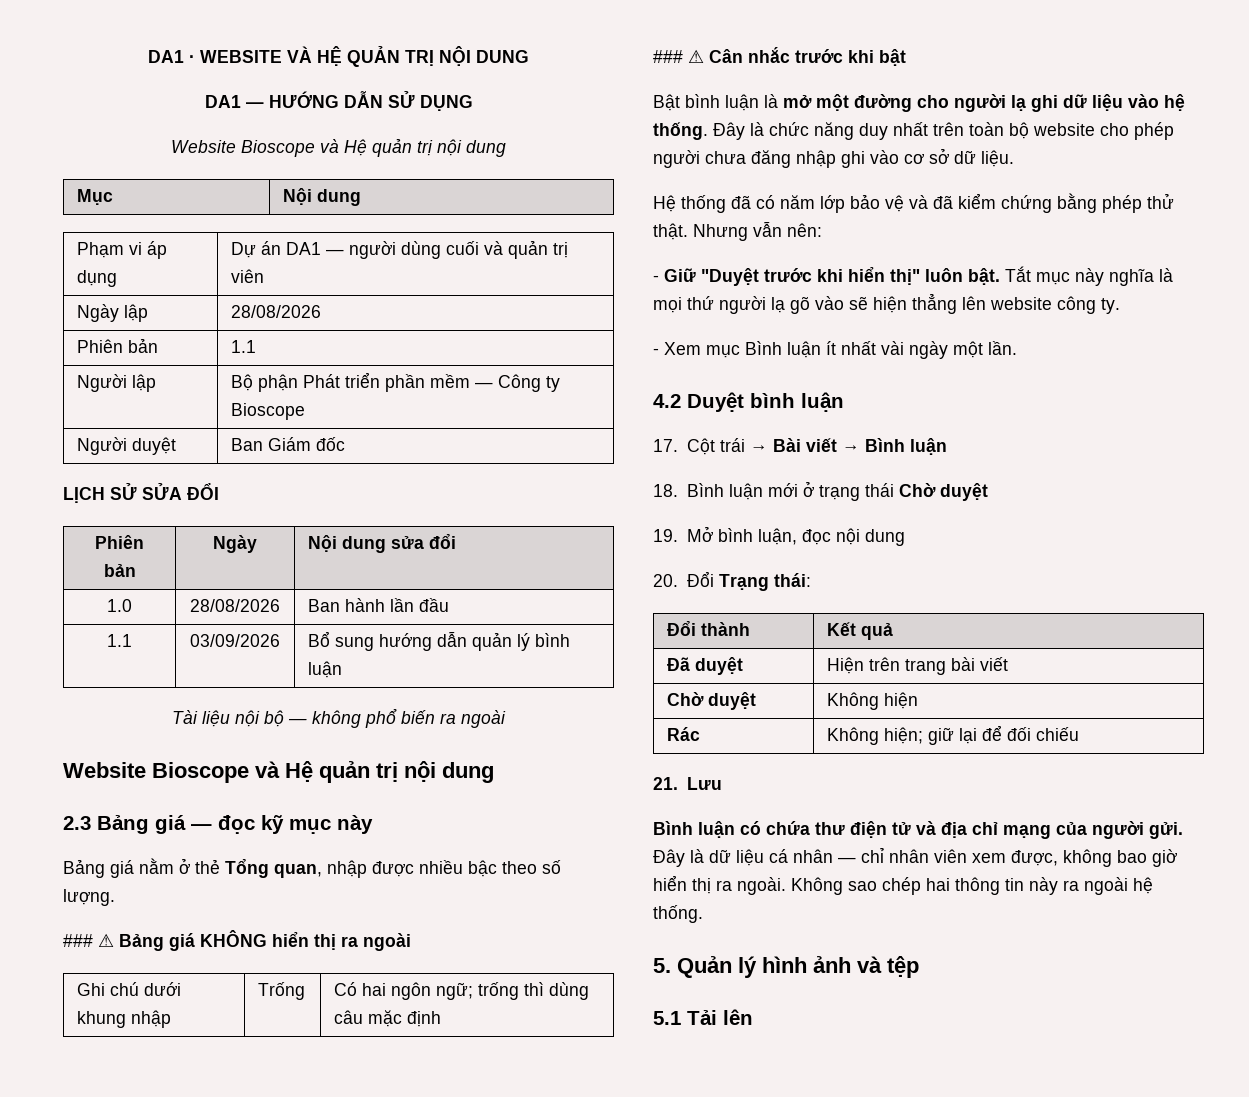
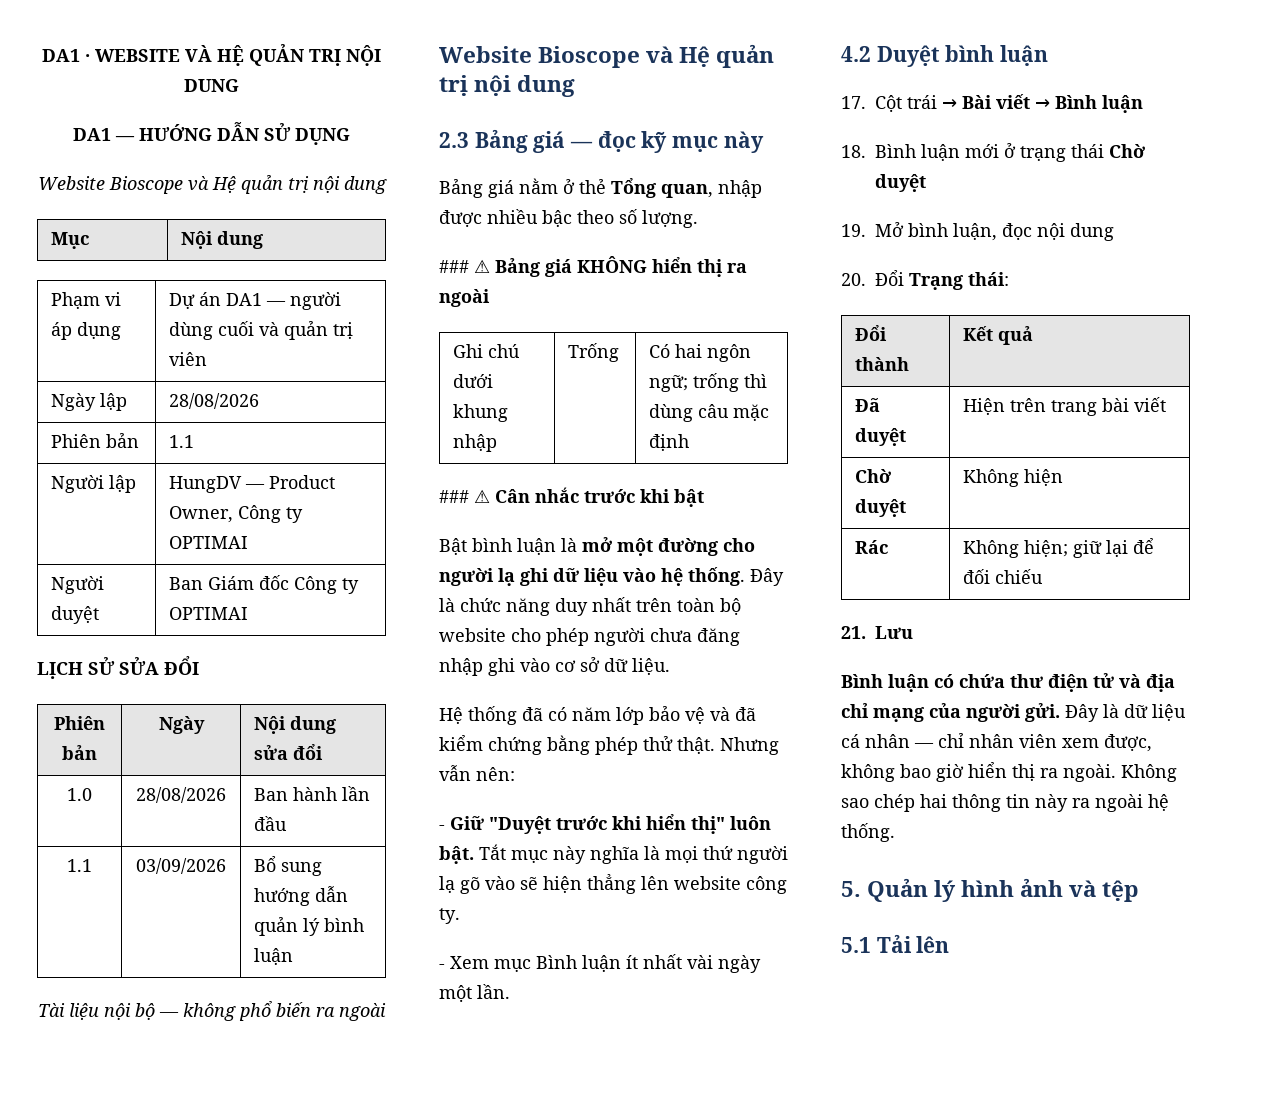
- Người lập | Bộ phận Phát triển phần mềm — Công ty Bioscope
+ Người lập | HungDV — Product Owner, Công ty OPTIMAI
- Người duyệt | Ban Giám đốc
+ Người duyệt | Ban Giám đốc Công ty OPTIMAI

